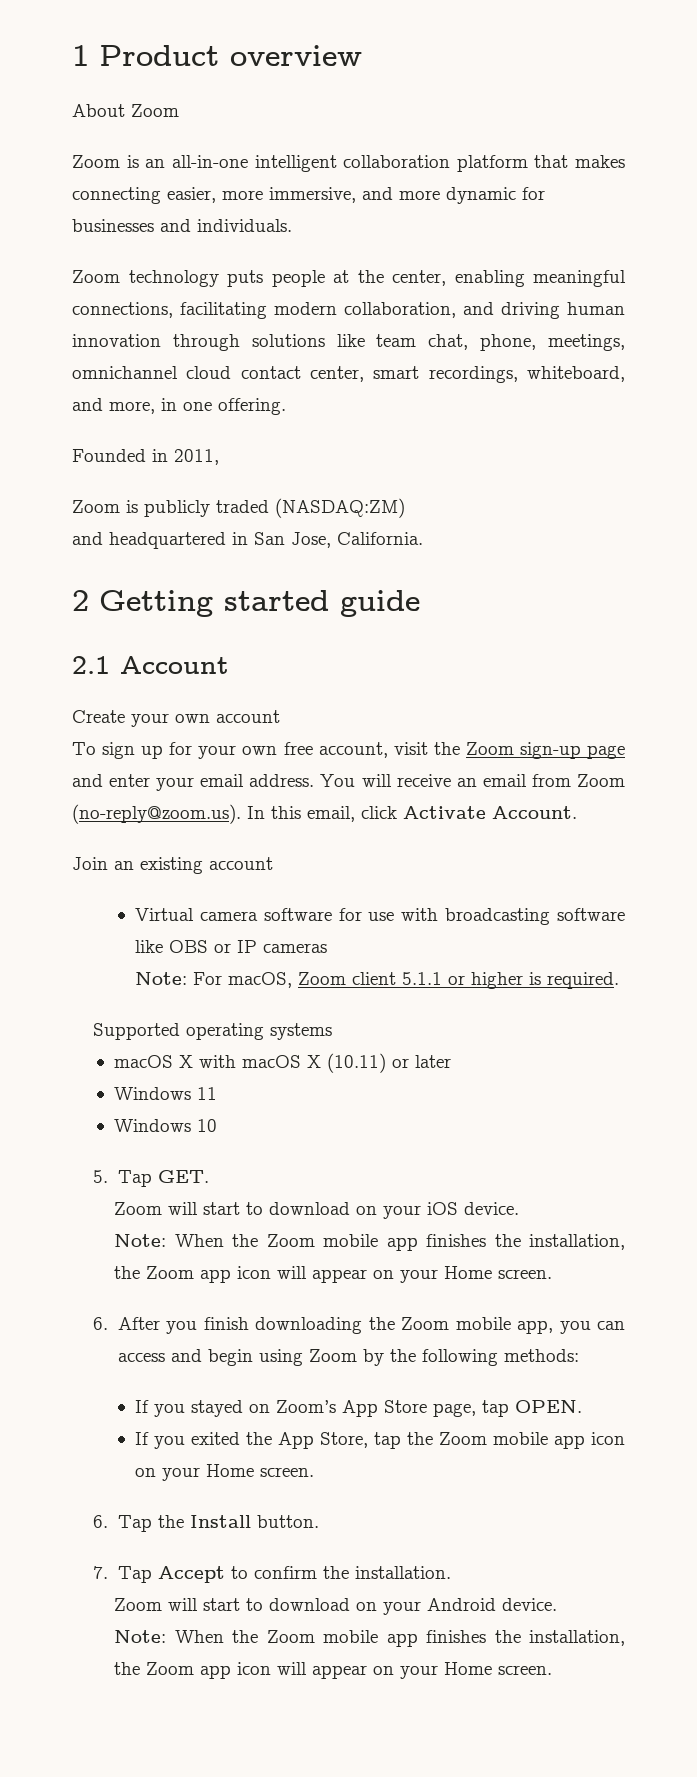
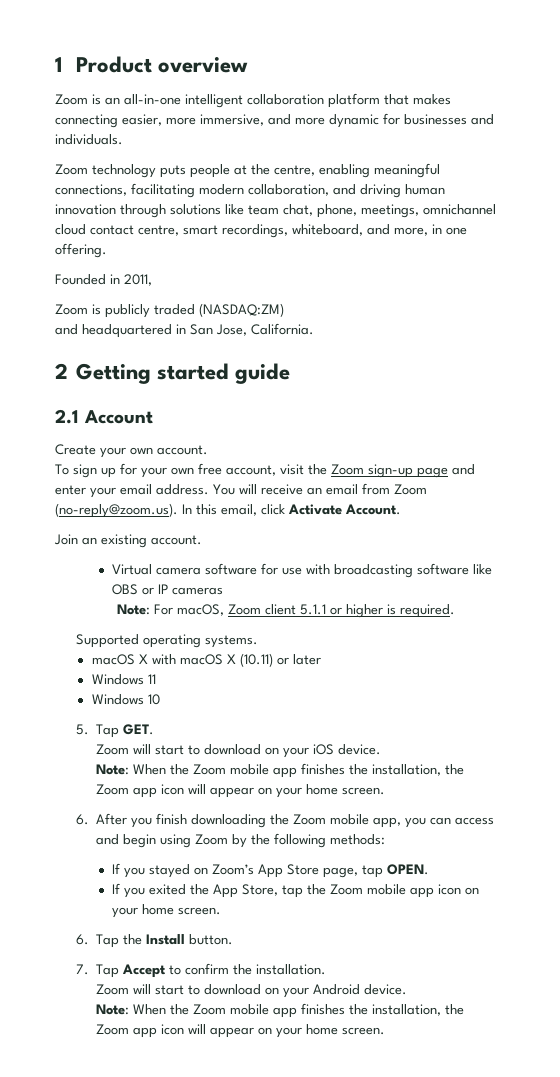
- About Zoom
- Zoom technology puts people at the center, enabling meaningful connections, facilitating modern collaboration, and driving human innovation through solutions like team chat, phone, meetings, omnichannel cloud contact center, smart recordings, whiteboard, and more, in one offering.
+ Zoom technology puts people at the centre, enabling meaningful connections, facilitating modern collaboration, and driving human innovation through solutions like team chat, phone, meetings, omnichannel cloud contact centre, smart recordings, whiteboard, and more, in one offering.
- Create your own account
+ Create your own account.
- Join an existing account
+ Join an existing account.
- Supported operating systems
+ Supported operating systems.
  Zoom will start to download on your iOS device.
- Note: When the Zoom mobile app finishes the installation, the Zoom app icon will appear on your Home screen.
+ Note: When the Zoom mobile app finishes the installation, the Zoom app icon will appear on your home screen.
- If you exited the App Store, tap the Zoom mobile app icon on your Home screen.
+ If you exited the App Store, tap the Zoom mobile app icon on your home screen.
  Zoom will start to download on your Android device.
- Note: When the Zoom mobile app finishes the installation, the Zoom app icon will appear on your Home screen.
+ Note: When the Zoom mobile app finishes the installation, the Zoom app icon will appear on your home screen.

